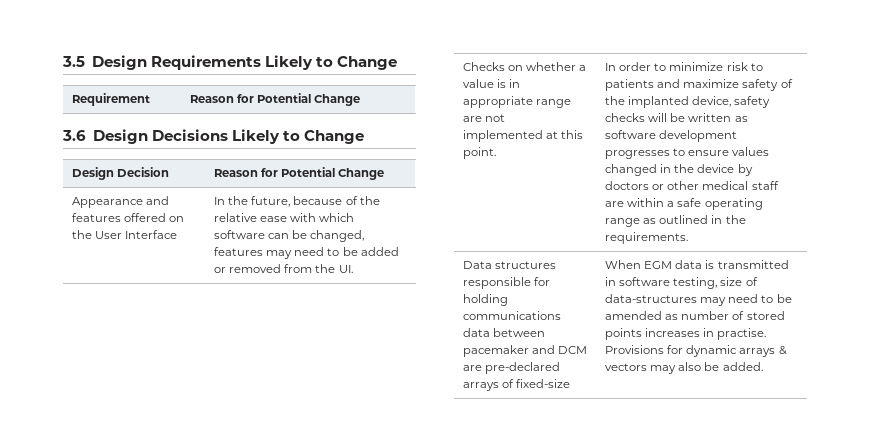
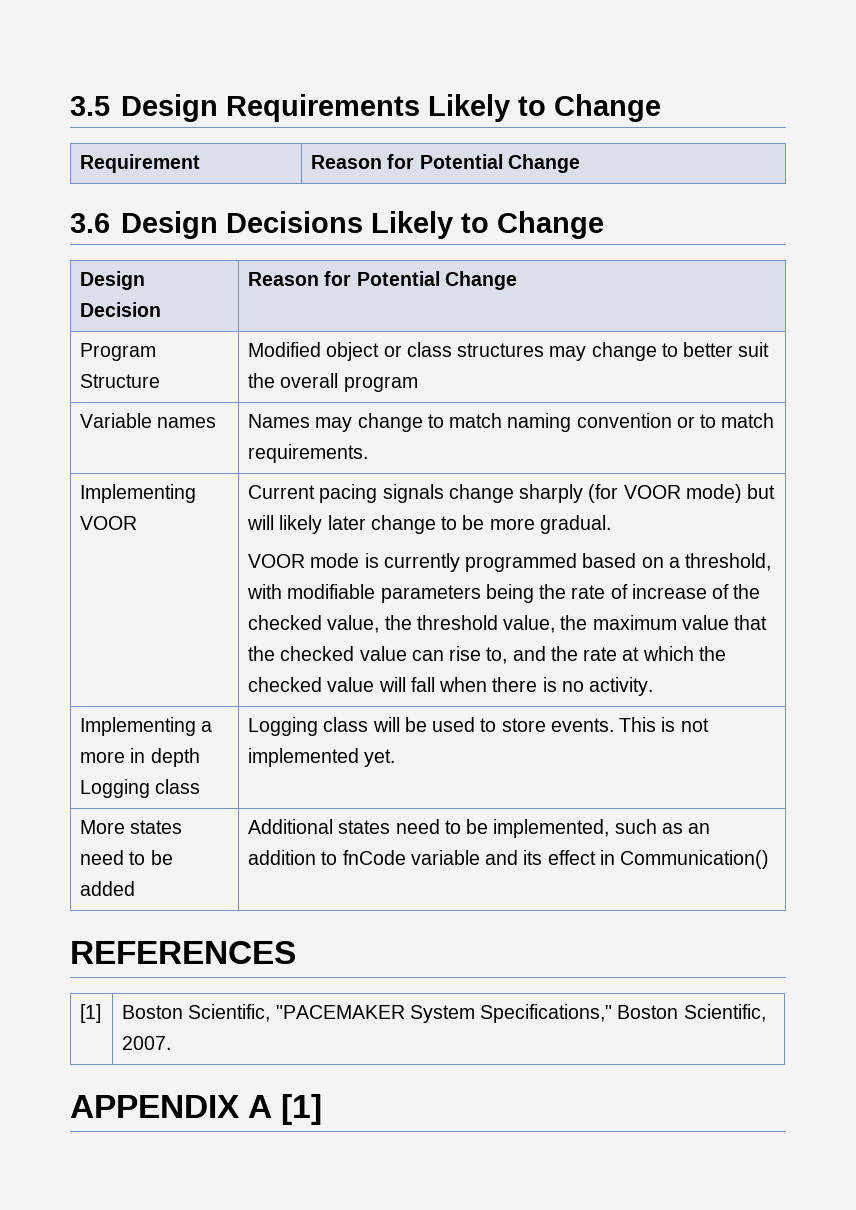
- Appearance and features offered on the User Interface | In the future, because of the relative ease with which software can be changed, features may need to be added or removed from the UI.
- Checks on whether a value is in appropriate range are not implemented at this point. | In order to minimize risk to patients and maximize safety of the implanted device, safety checks will be written as software development progresses to ensure values changed in the device by doctors or other medical staff are within a safe operating range as outlined in the requirements.
- Data structures responsible for holding communications data between pacemaker and DCM are pre-declared arrays of fixed-size | When EGM data is transmitted in software testing, size of data-structures may need to be amended as number of stored points increases in practise. Provisions for dynamic arrays & vectors may also be added.
+ Program Structure | Modified object or class structures may change to better suit the overall program
+ Variable names | Names may change to match naming convention or to match requirements.
+ Implementing VOOR | Current pacing signals change sharply (for VOOR mode) but will likely later change to be more gradual.
+ VOOR mode is currently programmed based on a threshold, with modifiable parameters being the rate of increase of the checked value, the threshold value, the maximum value that the checked value can rise to, and the rate at which the checked value will fall when there is no activity.
+ Implementing a more in depth Logging class | Logging class will be used to store events. This is not implemented yet.
+ More states need to be added | Additional states need to be implemented, such as an addition to fnCode variable and its effect in Communication()
+ REFERENCES
+ [1] | Boston Scientific, "PACEMAKER System Specifications," Boston Scientific, 2007.
+ APPENDIX A [1]

